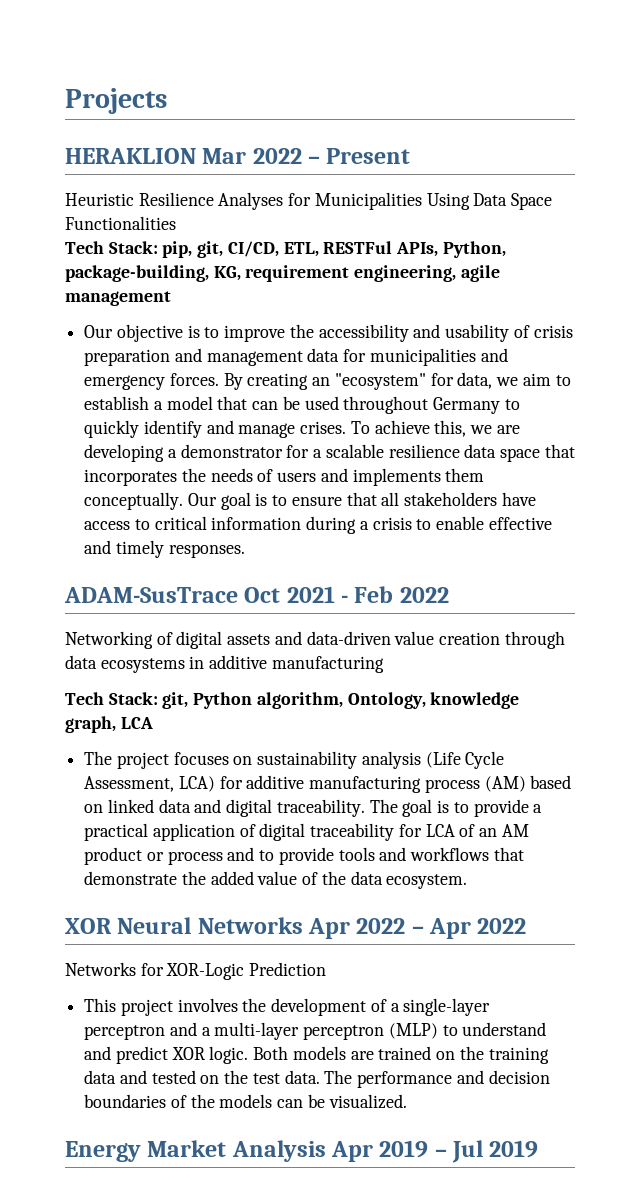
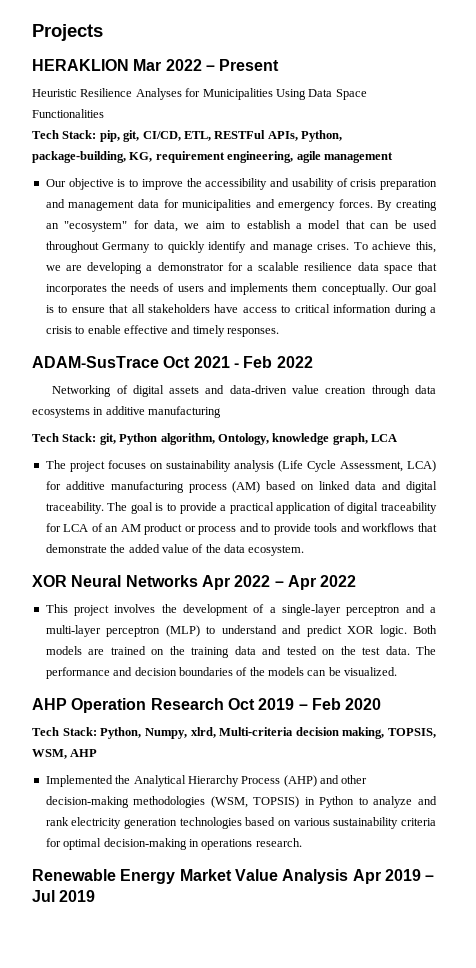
- Networks for XOR-Logic Prediction
- Energy Market Analysis Apr 2019 – Jul 2019
+ AHP Operation Research Oct 2019 – Feb 2020
+ Tech Stack: Python, Numpy, xlrd, Multi-criteria decision making, TOPSIS, WSM, AHP
+ Implemented the Analytical Hierarchy Process (AHP) and other decision-making methodologies (WSM, TOPSIS) in Python to analyze and rank electricity generation technologies based on various sustainability criteria for optimal decision-making in operations research.
+ Renewable Energy Market Value Analysis Apr 2019 – Jul 2019

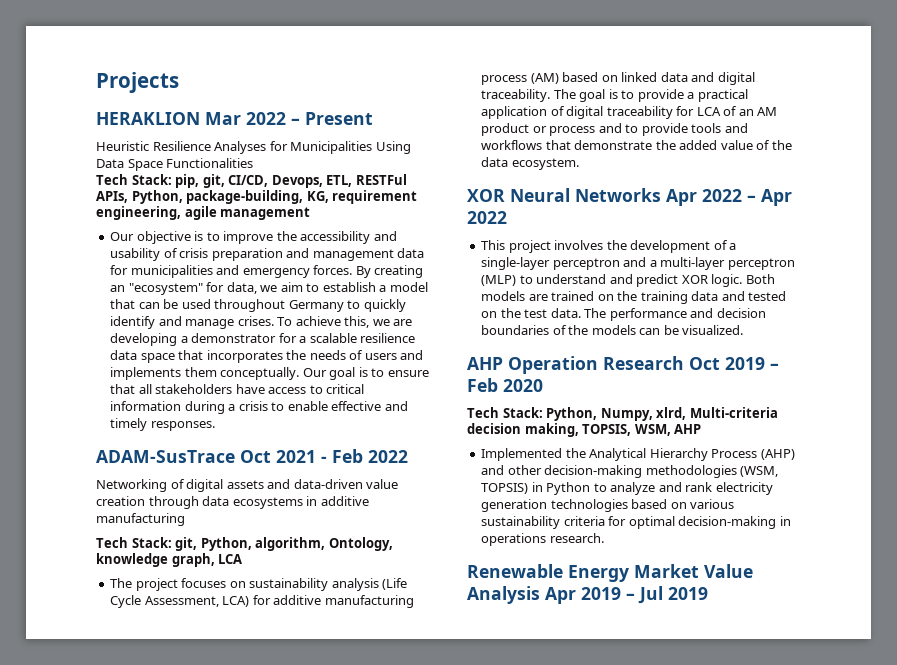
- Tech Stack: pip, git, CI/CD, ETL, RESTFul APIs, Python, package-building, KG, requirement engineering, agile management
+ Tech Stack: pip, git, CI/CD, Devops, ETL, RESTFul APIs, Python, package-building, KG, requirement engineering, agile management
- Tech Stack: git, Python algorithm, Ontology, knowledge graph, LCA
+ Tech Stack: git, Python, algorithm, Ontology, knowledge graph, LCA

